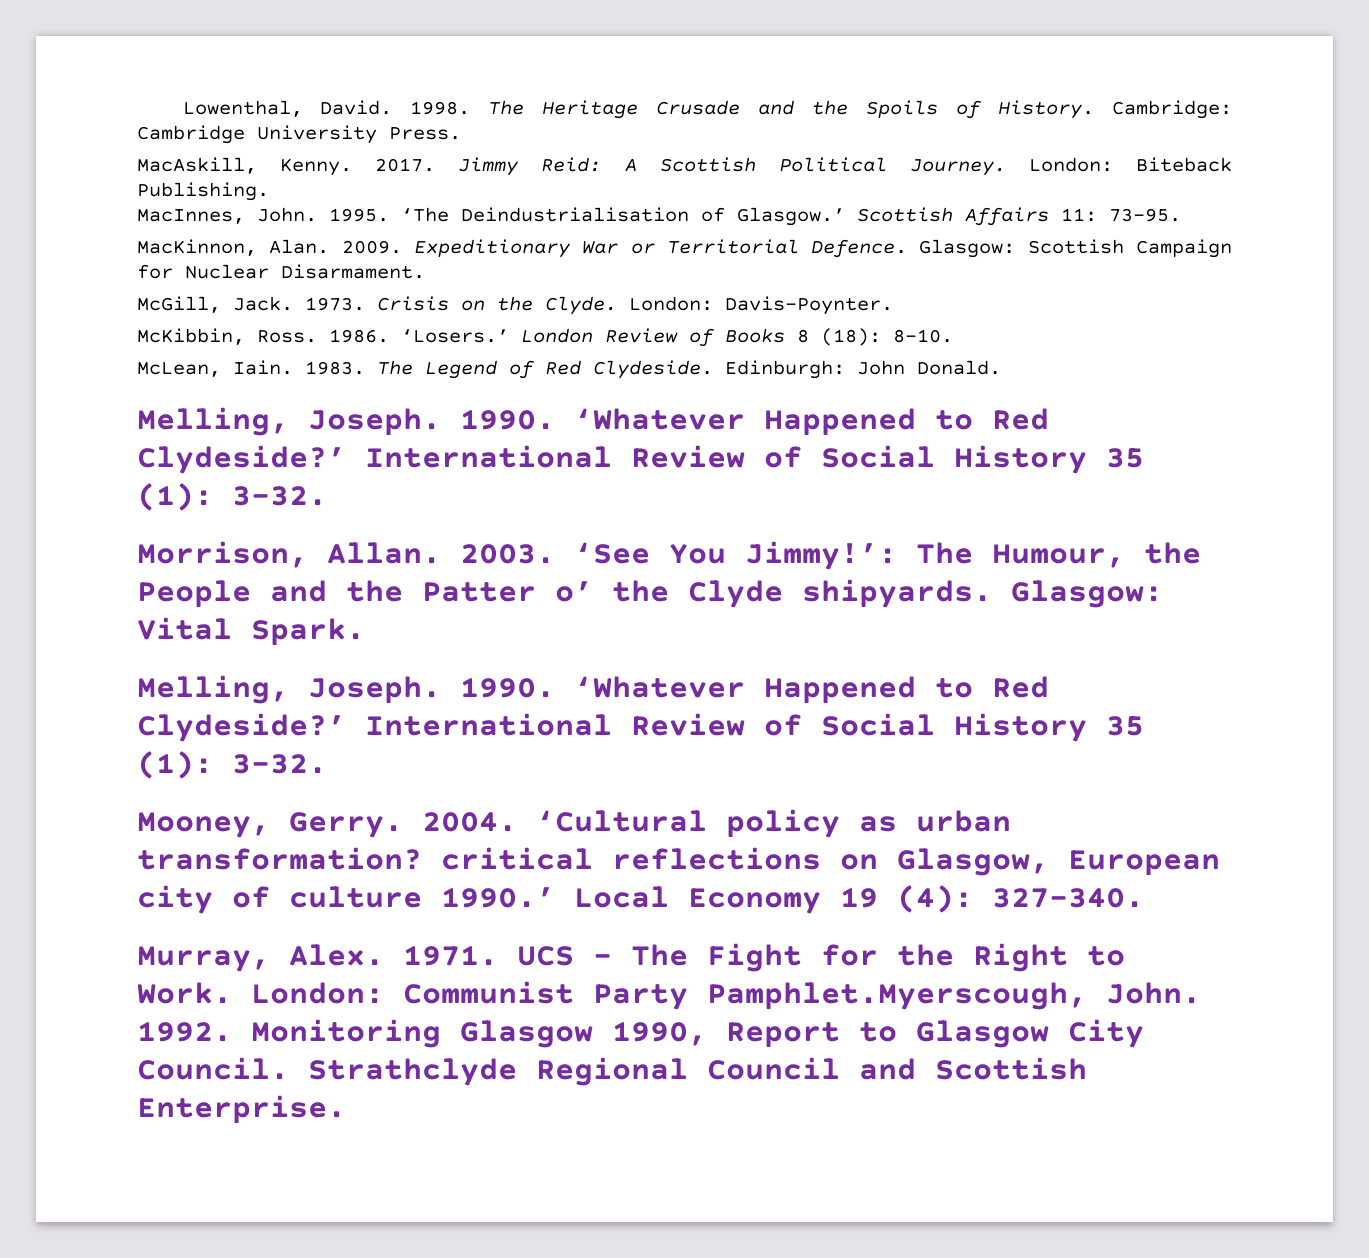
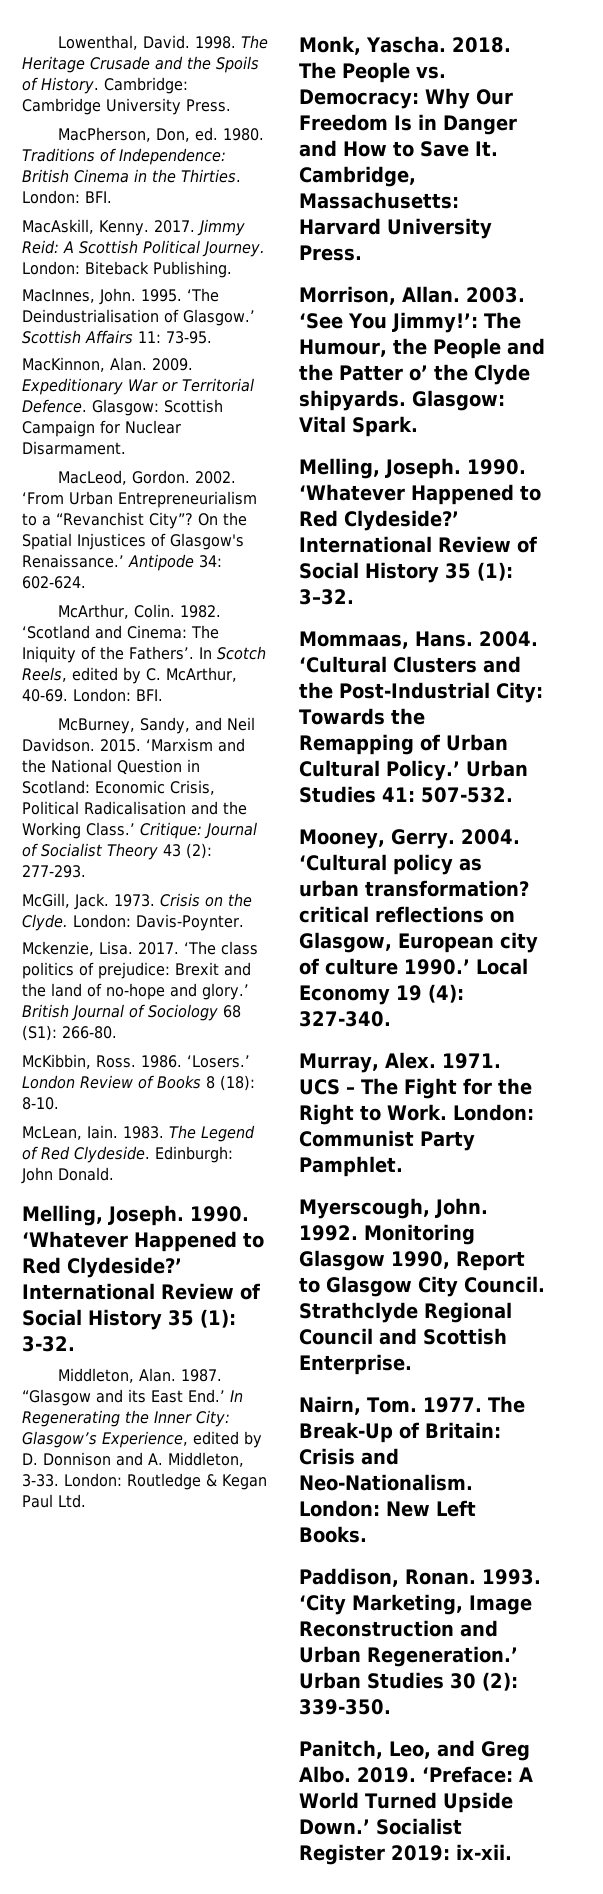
+ MacPherson, Don, ed. 1980. Traditions of Independence: British Cinema in the Thirties. London: BFI.
+ MacLeod, Gordon. 2002. ‘From Urban Entrepreneurialism to a “Revanchist City”? On the Spatial Injustices of Glasgow's Renaissance.’ Antipode 34: 602-624.
+ McArthur, Colin. 1982. ‘Scotland and Cinema: The Iniquity of the Fathers’. In Scotch Reels, edited by C. McArthur, 40-69. London: BFI.
+ McBurney, Sandy, and Neil Davidson. 2015. ‘Marxism and the National Question in Scotland: Economic Crisis, Political Radicalisation and the Working Class.’ Critique: Journal of Socialist Theory 43 (2): 277-293.
+ Mckenzie, Lisa. 2017. ‘The class politics of prejudice: Brexit and the land of no-hope and glory.’ British Journal of Sociology 68 (S1): 266-80.
+ Middleton, Alan. 1987. “Glasgow and its East End.’ In Regenerating the Inner City: Glasgow’s Experience, edited by D. Donnison and A. Middleton, 3-33. London: Routledge & Kegan Paul Ltd.
+ Monk, Yascha. 2018. The People vs. Democracy: Why Our Freedom Is in Danger and How to Save It. Cambridge, Massachusetts: Harvard University Press.
+ Mommaas, Hans. 2004. ‘Cultural Clusters and the Post-Industrial City: Towards the Remapping of Urban Cultural Policy.’ Urban Studies 41: 507-532.
- London: Communist Party Pamphlet.Myerscough, John.
+ London: Communist Party Pamphlet.
+ Myerscough, John.
+ Nairn, Tom. 1977. The Break-Up of Britain: Crisis and Neo-Nationalism. London: New Left Books.
+ Paddison, Ronan. 1993. ‘City Marketing, Image Reconstruction and Urban Regeneration.’ Urban Studies 30 (2): 339-350.
+ Panitch, Leo, and Greg Albo. 2019. ‘Preface: A World Turned Upside Down.’ Socialist Register 2019: ix-xii.

